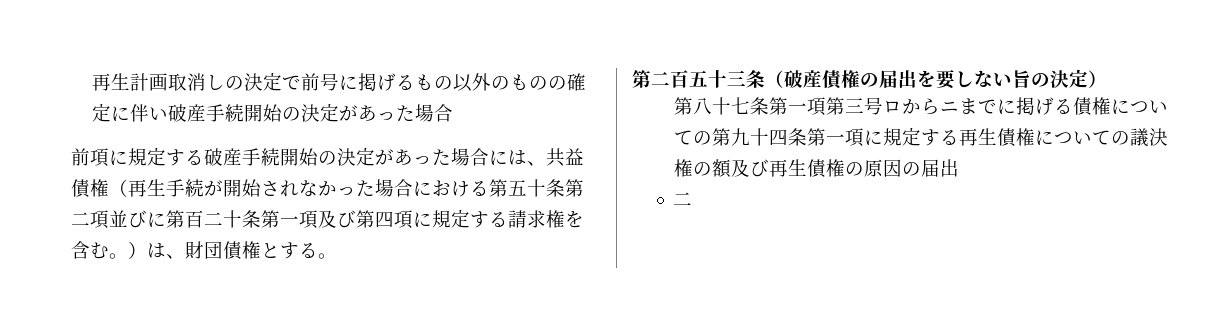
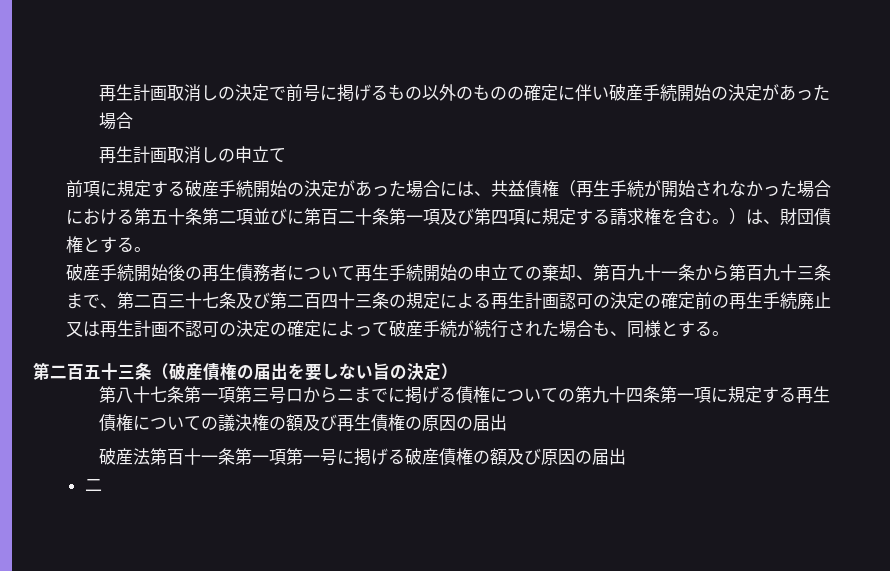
+ 再生計画取消しの申立て
+ 破産手続開始後の再生債務者について再生手続開始の申立ての棄却、第百九十一条から第百九十三条まで、第二百三十七条及び第二百四十三条の規定による再生計画認可の決定の確定前の再生手続廃止又は再生計画不認可の決定の確定によって破産手続が続行された場合も、同様とする。
+ 破産法第百十一条第一項第一号に掲げる破産債権の額及び原因の届出

